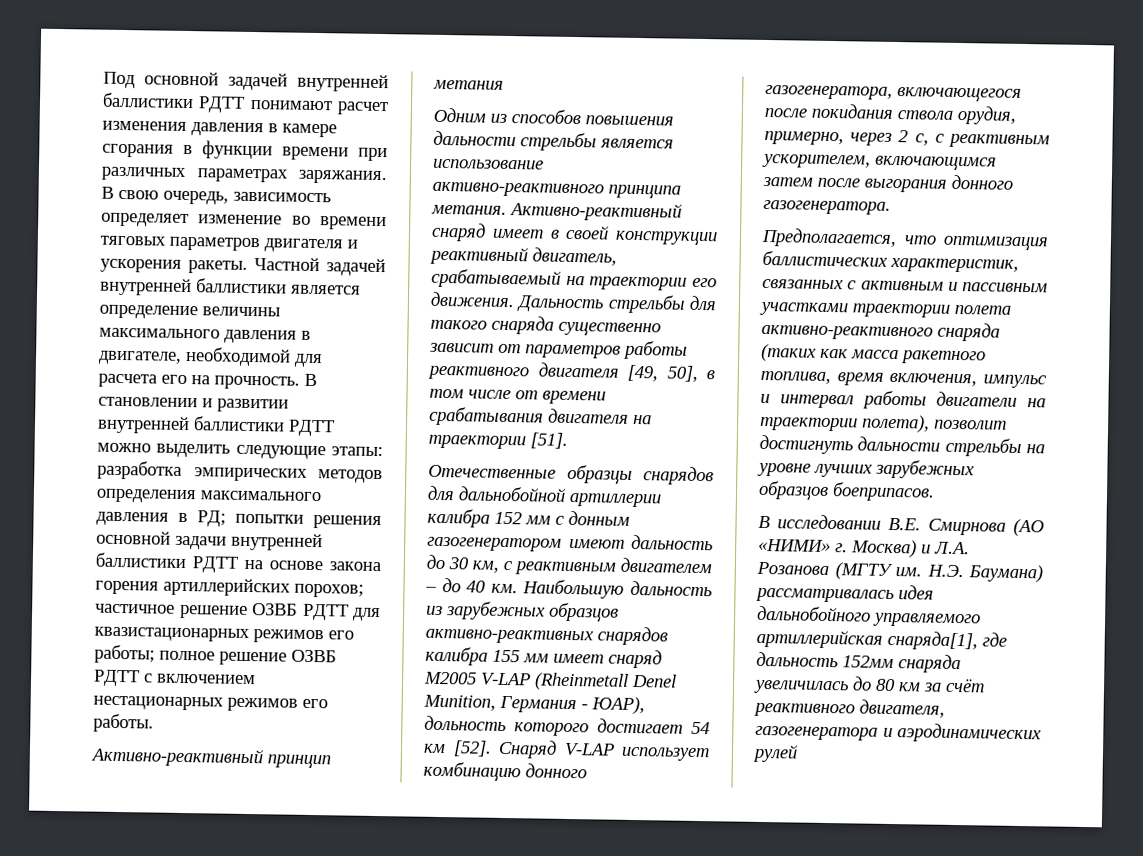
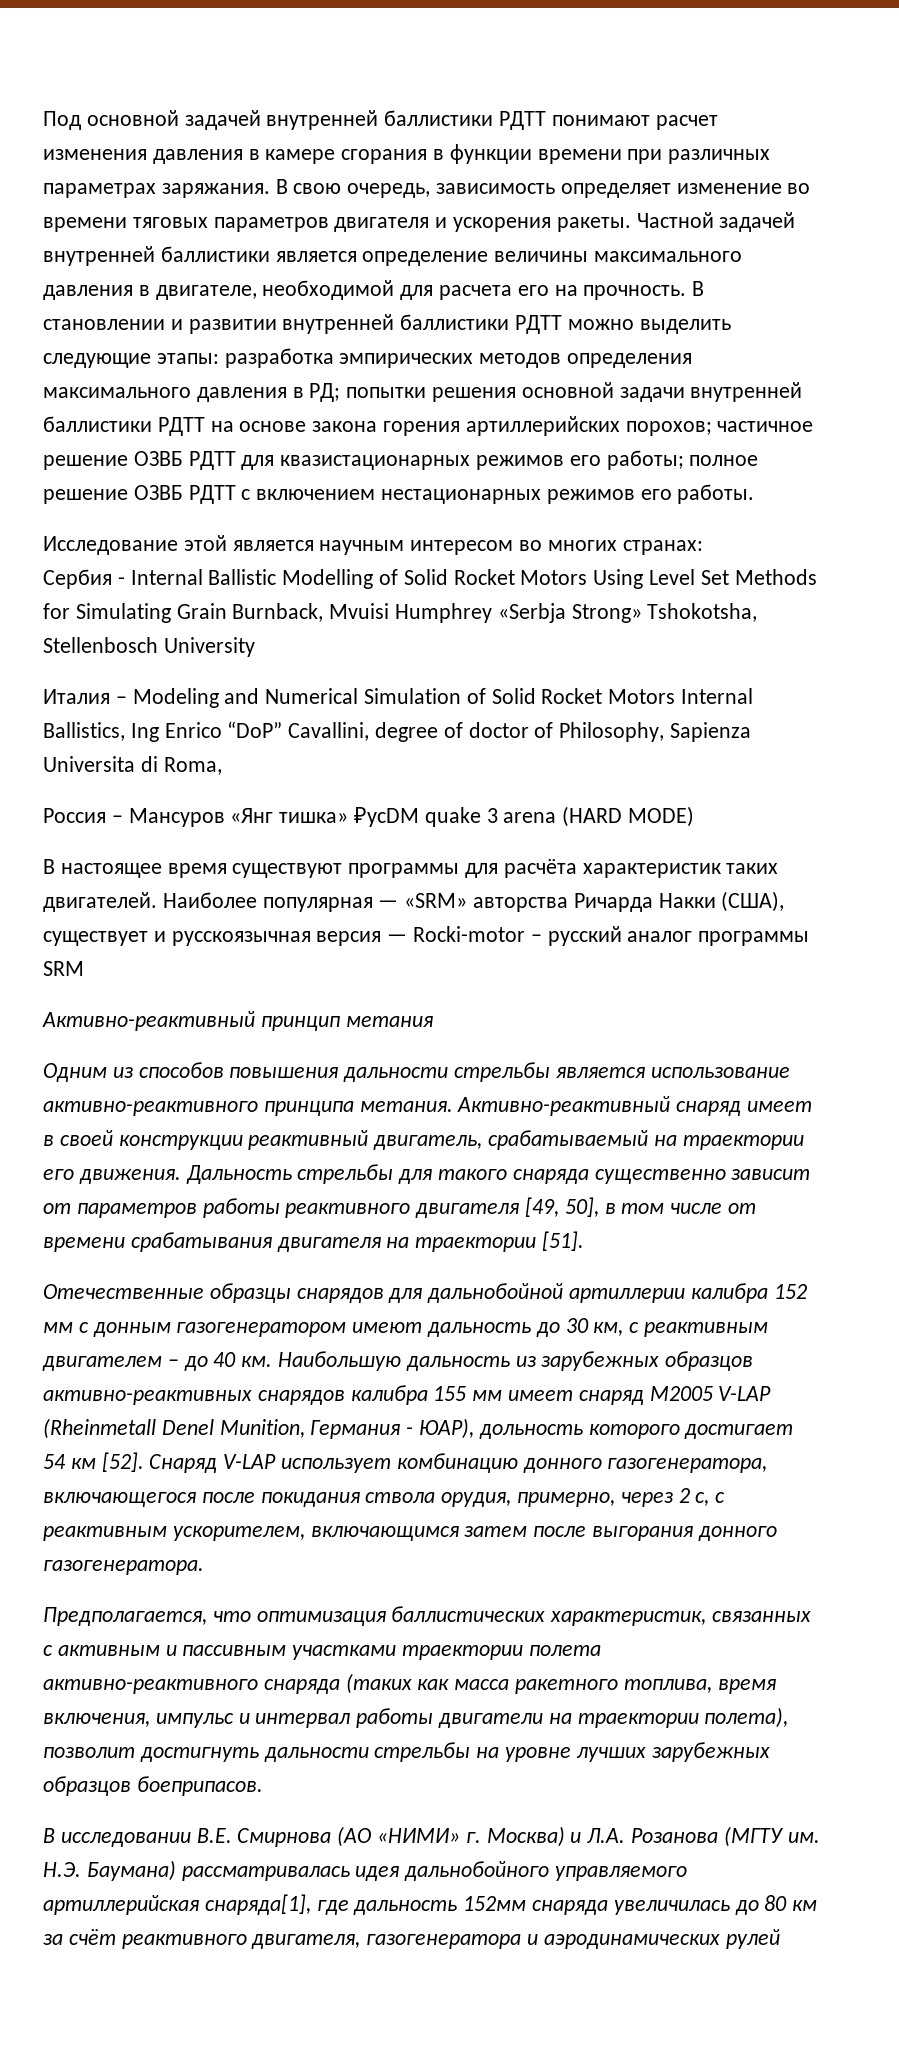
+ Исследование этой является научным интересом во многих странах:
+ Сербия - Internal Ballistic Modelling of Solid Rocket Motors Using Level Set Methods for Simulating Grain Burnback, Mvuisi Humphrey «Serbja Strong» Tshokotsha, Stellenbosch University
+ Италия – Modeling and Numerical Simulation of Solid Rocket Motors Internal Ballistics, Ing Enrico “DoP” Cavallini, degree of doctor of Philosophy, Sapienza Universita di Roma,
+ Россия – Мансуров «Янг тишка» ₽усDM quake 3 arena (HARD MODE)
+ В настоящее время существуют программы для расчёта характеристик таких двигателей. Наиболее популярная — «SRM» авторства Ричарда Накки (США), существует и русскоязычная версия — Rocki-motor – русский аналог программы SRM

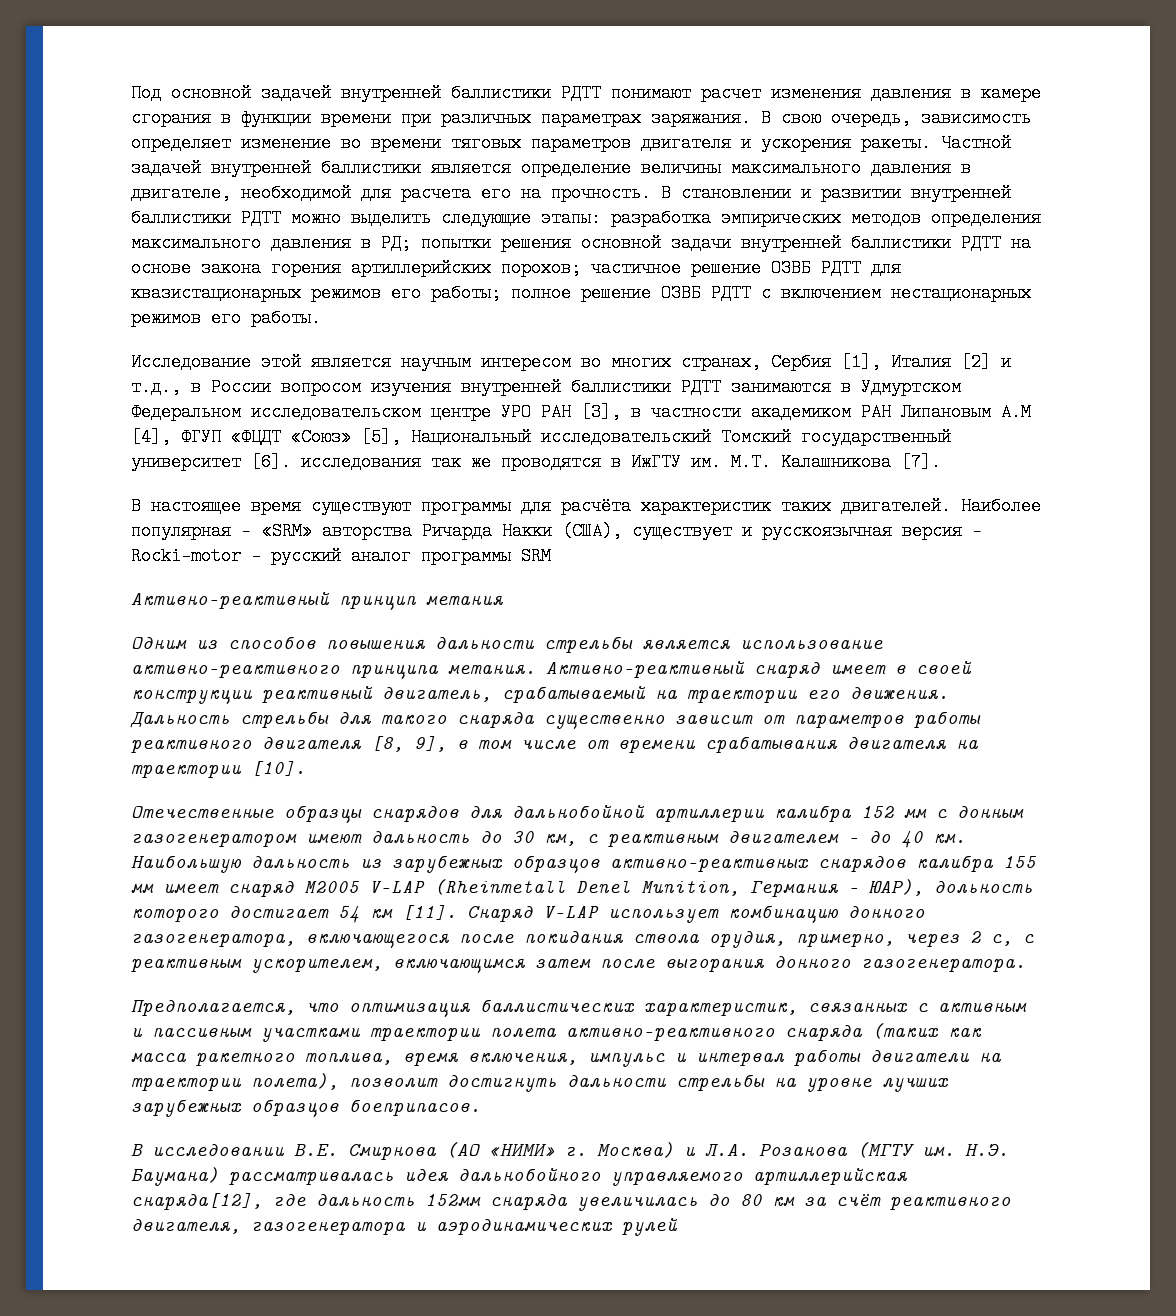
- Исследование этой является научным интересом во многих странах:
- Сербия - Internal Ballistic Modelling of Solid Rocket Motors Using Level Set Methods for Simulating Grain Burnback, Mvuisi Humphrey «Serbja Strong» Tshokotsha, Stellenbosch University
- Италия – Modeling and Numerical Simulation of Solid Rocket Motors Internal Ballistics, Ing Enrico “DoP” Cavallini, degree of doctor of Philosophy, Sapienza Universita di Roma,
- Россия – Мансуров «Янг тишка» ₽усDM quake 3 arena (HARD MODE)
+ Исследование этой является научным интересом во многих странах, Сербия [1], Италия [2] и т.д., в России вопросом изучения внутренней баллистики РДТТ занимаются в Удмуртском Федеральном исследовательском центре УРО РАН [3], в частности академиком РАН Липановым А.М [4], ФГУП «ФЦДТ «Союз» [5], Национальный исследовательский Томский государственный университет [6]. исследования так же проводятся в ИжГТУ им. М.Т. Калашникова [7].
- Дальность стрельбы для такого снаряда существенно зависит от параметров работы реактивного двигателя [49, 50], в том числе от времени срабатывания двигателя на траектории [51].
+ Дальность стрельбы для такого снаряда существенно зависит от параметров работы реактивного двигателя [8, 9], в том числе от времени срабатывания двигателя на траектории [10].
- Наибольшую дальность из зарубежных образцов активно-реактивных снарядов калибра 155 мм имеет снаряд M2005 V-LAP (Rheinmetall Denel Munition, Германия - ЮАР), дольность которого достигает 54 км [52].
+ Наибольшую дальность из зарубежных образцов активно-реактивных снарядов калибра 155 мм имеет снаряд M2005 V-LAP (Rheinmetall Denel Munition, Германия - ЮАР), дольность которого достигает 54 км [11].
- В исследовании В.Е. Смирнова (АО «НИМИ» г. Москва) и Л.А. Розанова (МГТУ им. Н.Э. Баумана) рассматривалась идея дальнобойного управляемого артиллерийская снаряда[1], где дальность 152мм снаряда увеличилась до 80 км за счёт реактивного двигателя, газогенератора и аэродинамических рулей
+ В исследовании В.Е. Смирнова (АО «НИМИ» г. Москва) и Л.А. Розанова (МГТУ им. Н.Э. Баумана) рассматривалась идея дальнобойного управляемого артиллерийская снаряда[12], где дальность 152мм снаряда увеличилась до 80 км за счёт реактивного двигателя, газогенератора и аэродинамических рулей

